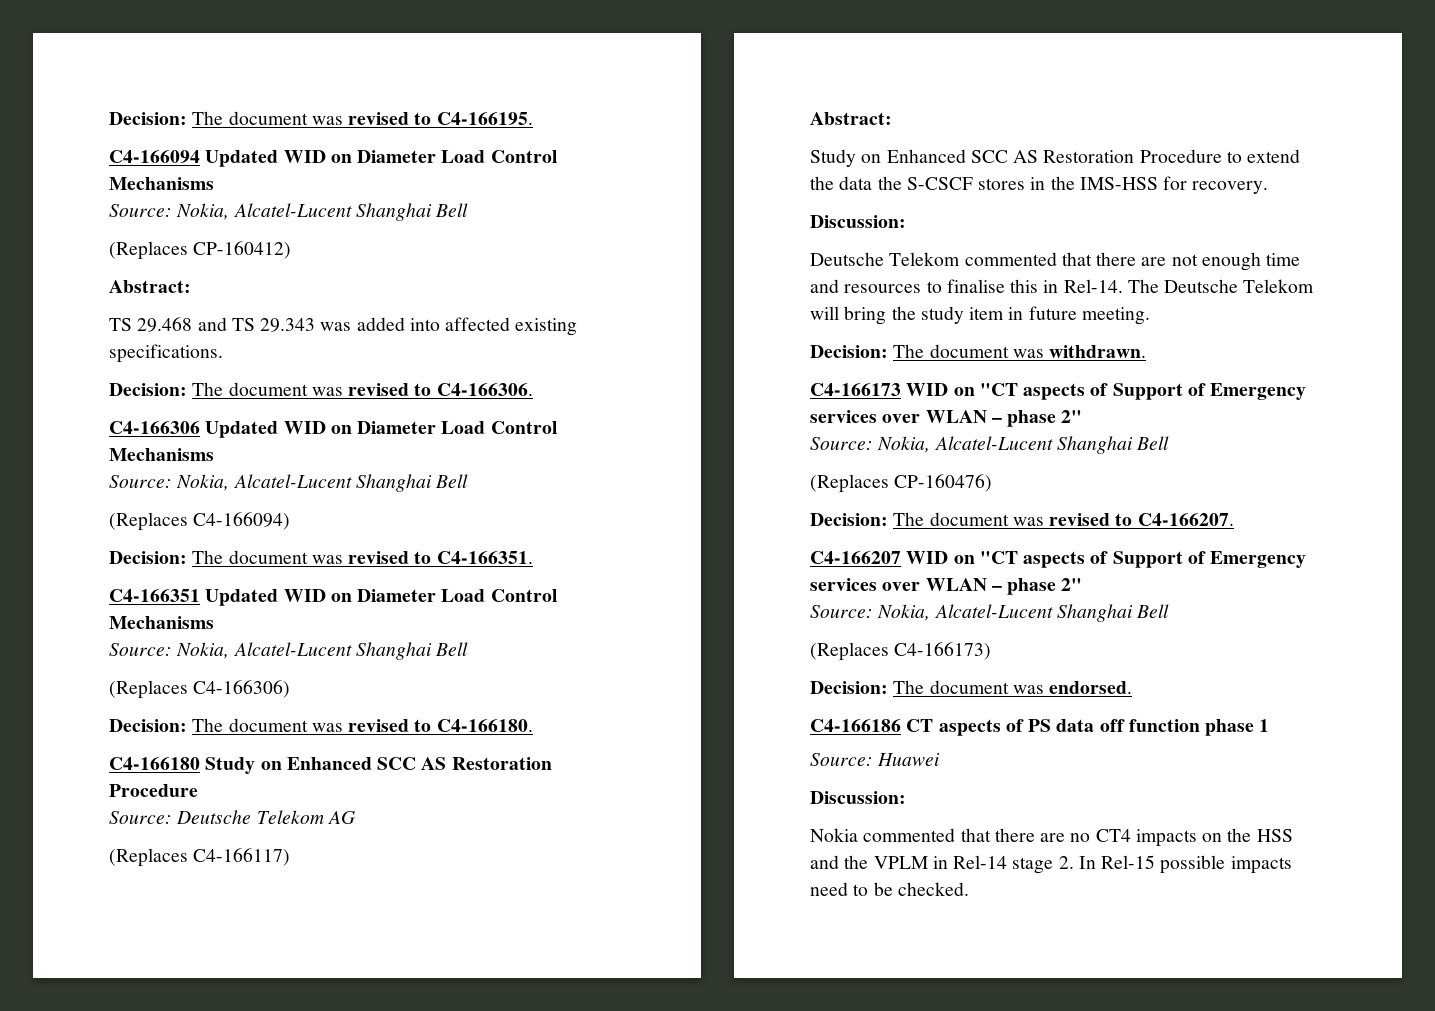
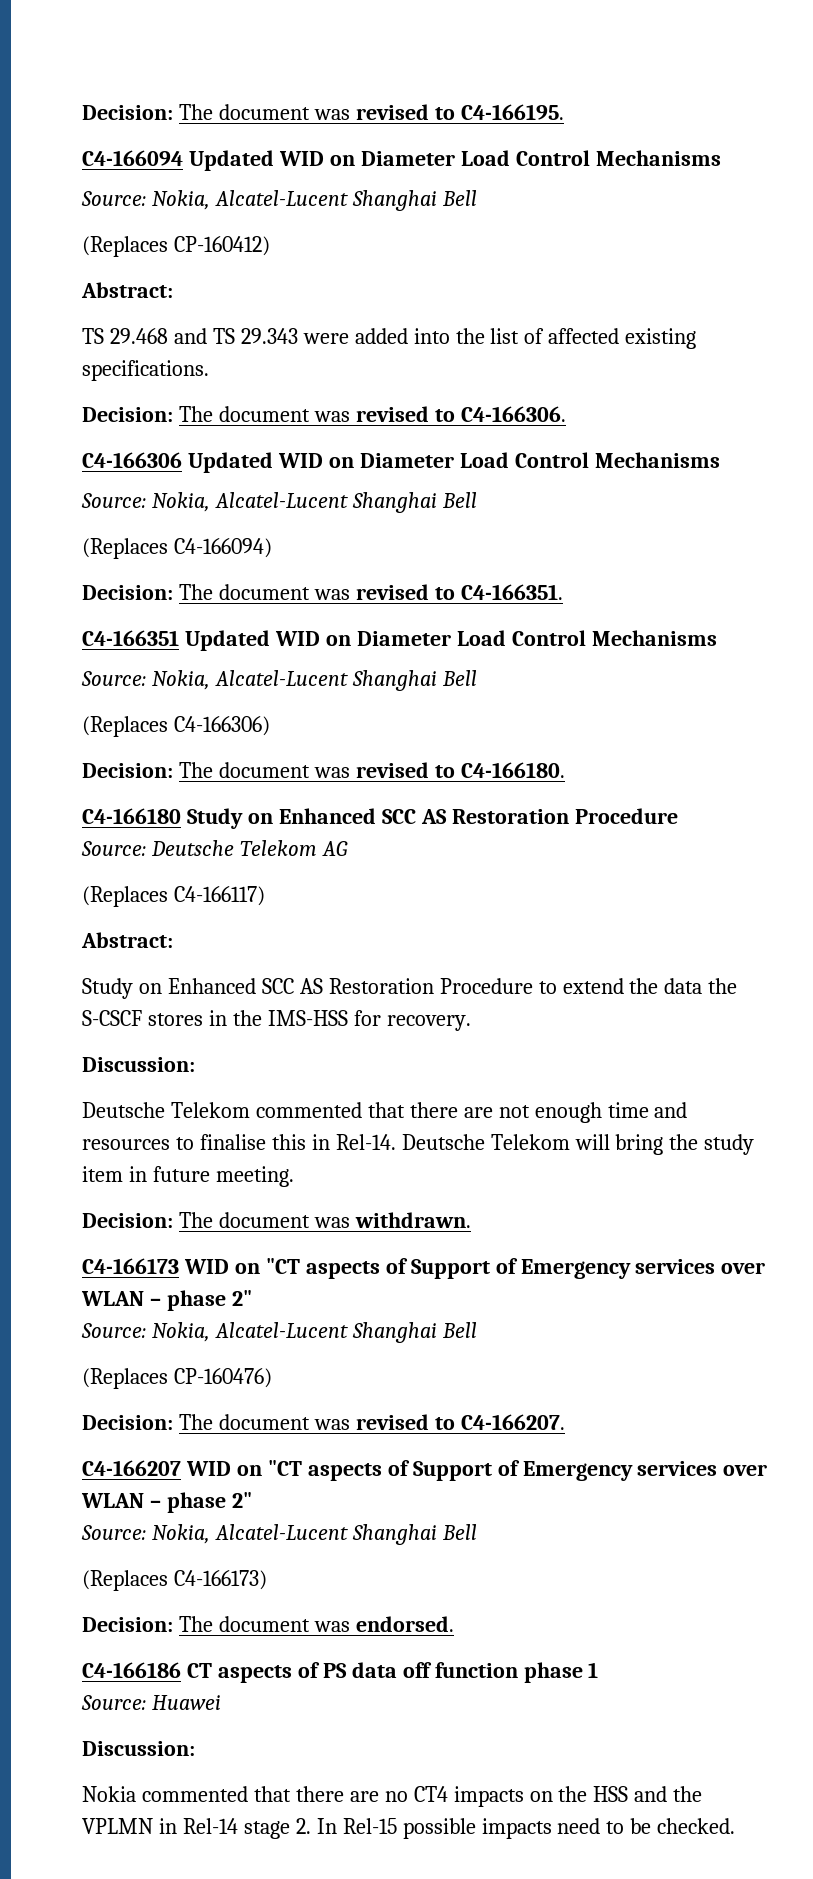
- TS 29.468 and TS 29.343 was added into affected existing specifications.
+ TS 29.468 and TS 29.343 were added into the list of affected existing specifications.
- The Deutsche Telekom will bring the study item in future meeting.
+ Deutsche Telekom will bring the study item in future meeting.
- Nokia commented that there are no CT4 impacts on the HSS and the VPLM in Rel-14 stage 2. In Rel-15 possible impacts need to be checked.
+ Nokia commented that there are no CT4 impacts on the HSS and the VPLMN in Rel-14 stage 2. In Rel-15 possible impacts need to be checked.

